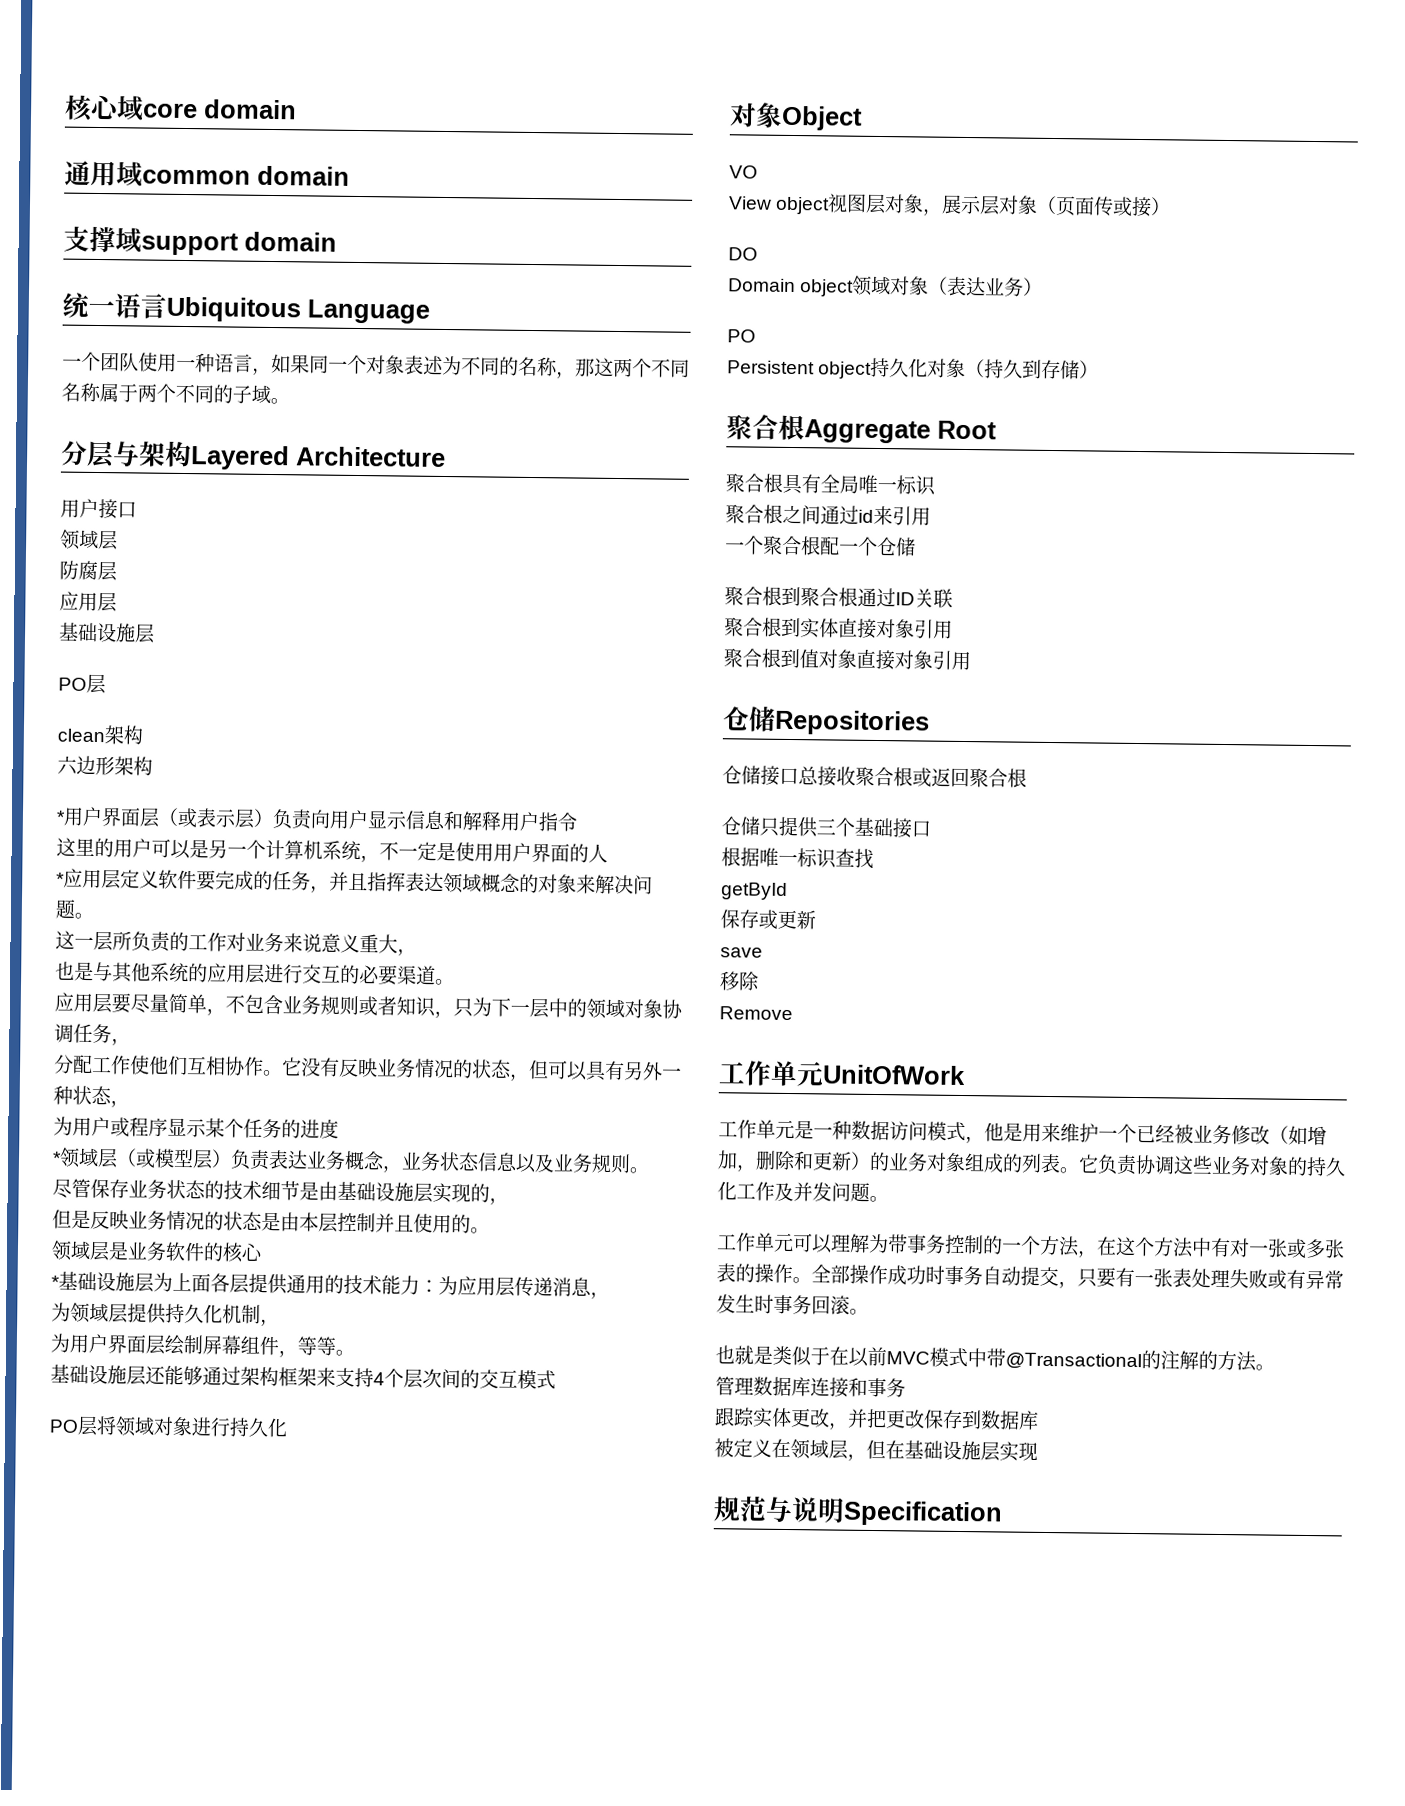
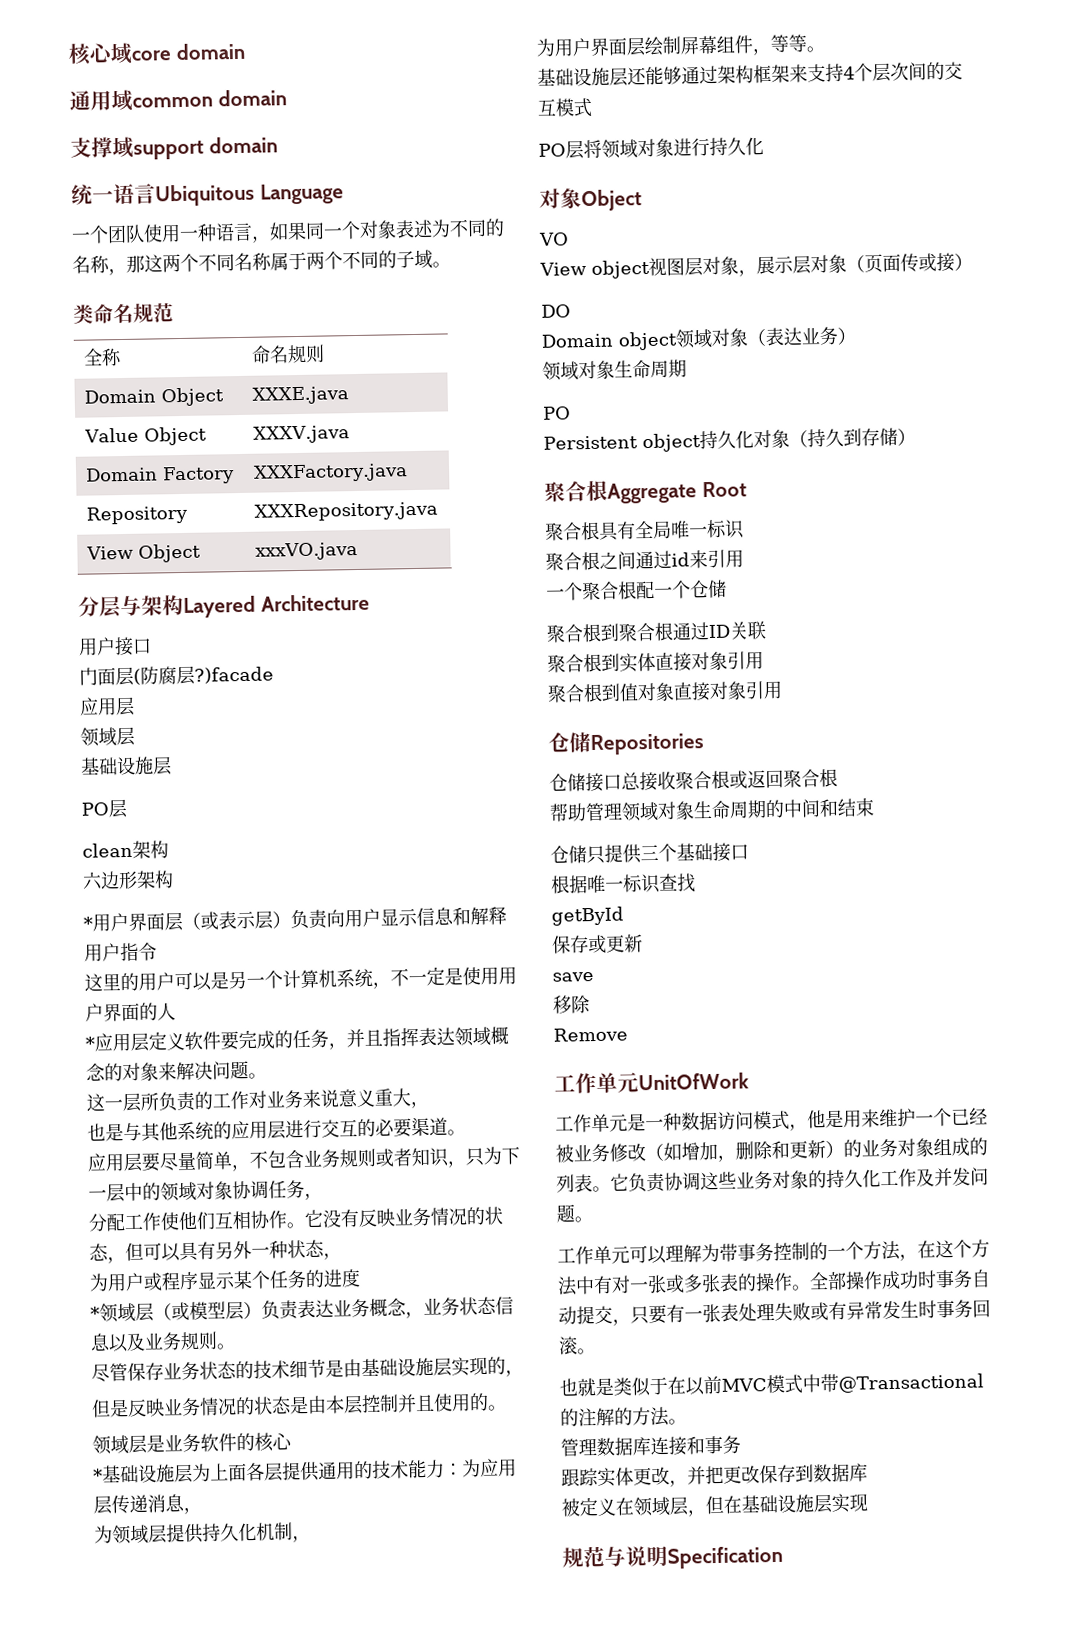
+ 类命名规范
+ 全称 | 命名规则
+ Domain Object | XXXE.java
+ Value Object | XXXV.java
+ Domain Factory | XXXFactory.java
+ Repository | XXXRepository.java
+ View Object | xxxVO.java
  用户接口
+ 门面层(防腐层?)facade
+ 应用层
  领域层
- 防腐层
- 应用层
  Domain object领域对象（表达业务）
+ 领域对象生命周期
+ 帮助管理领域对象生命周期的中间和结束

